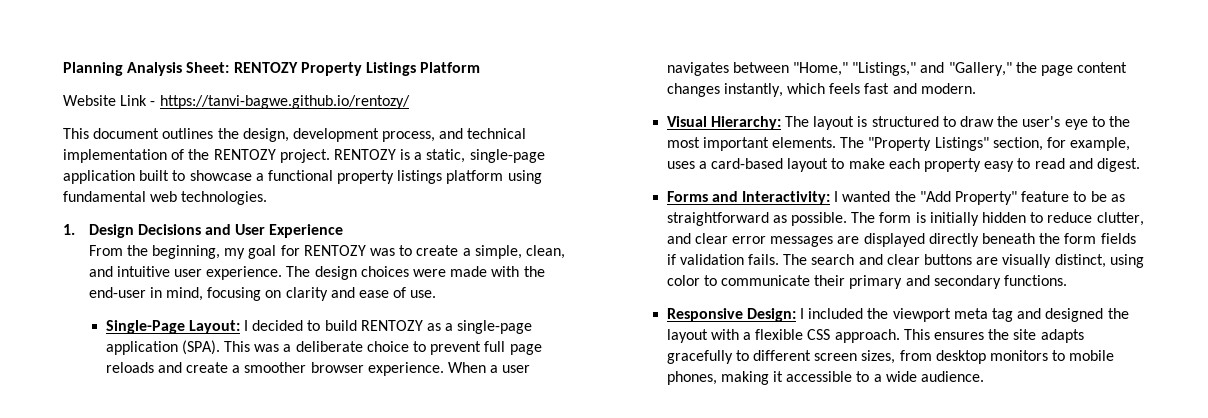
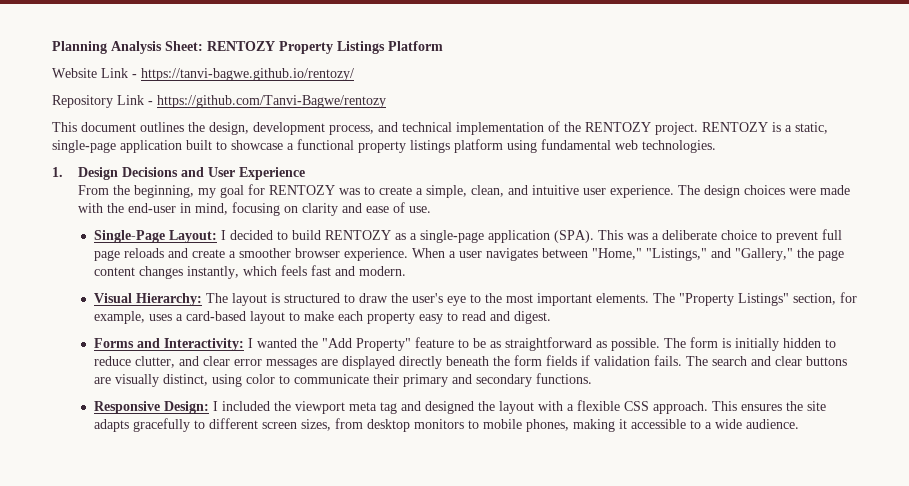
+ Repository Link - https://github.com/Tanvi-Bagwe/rentozy

